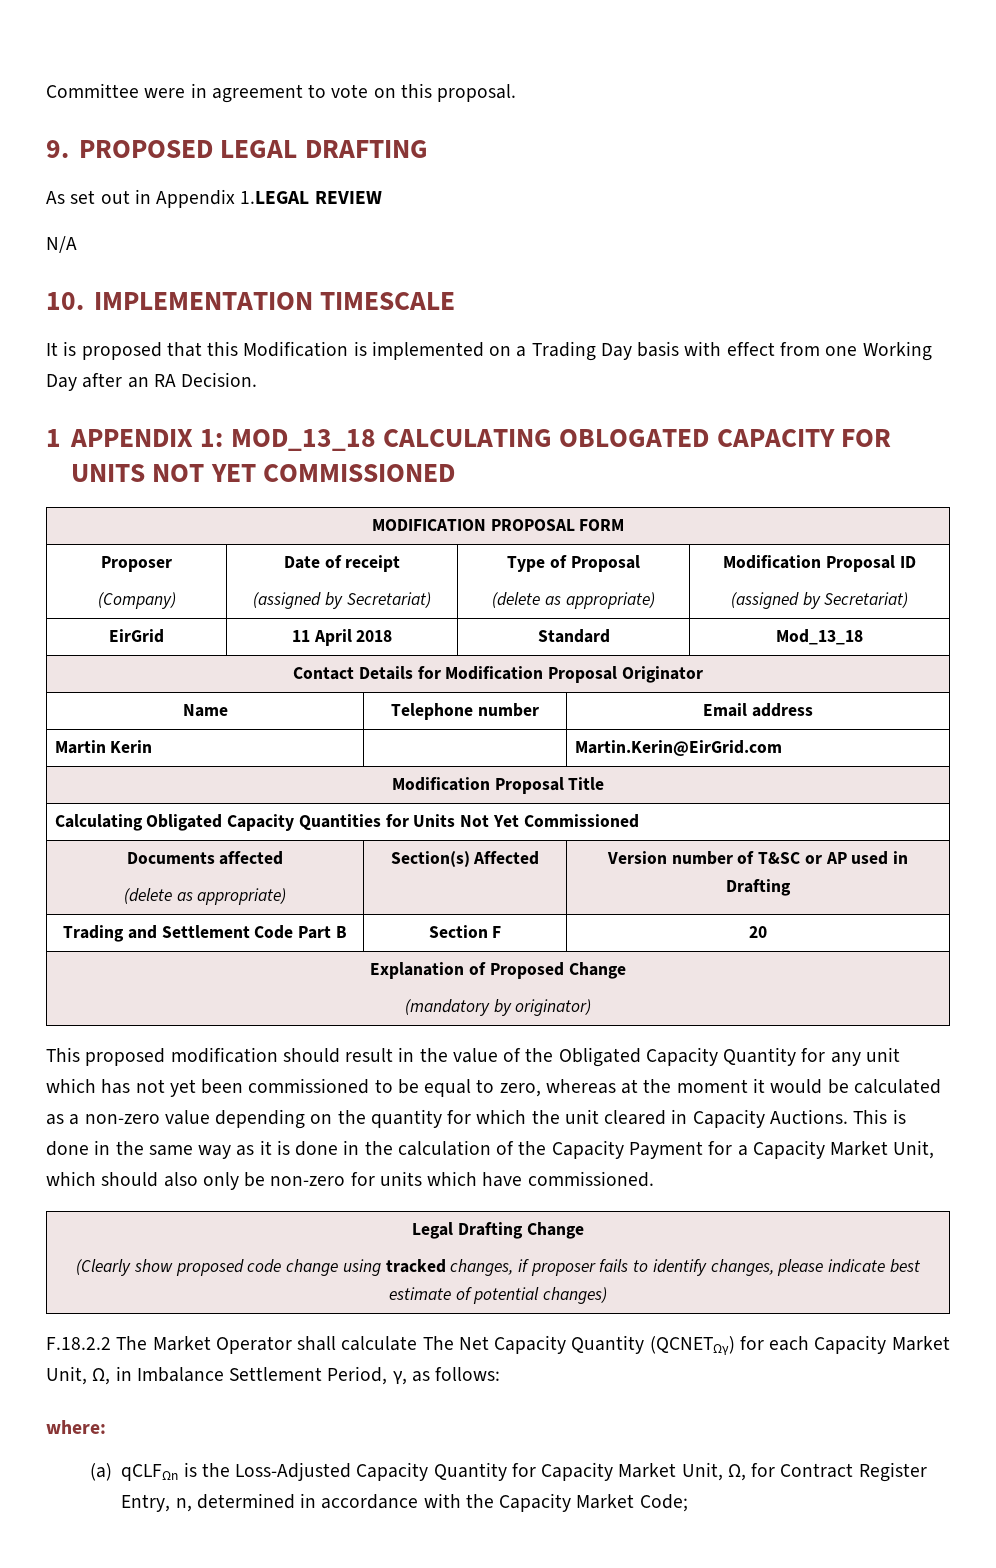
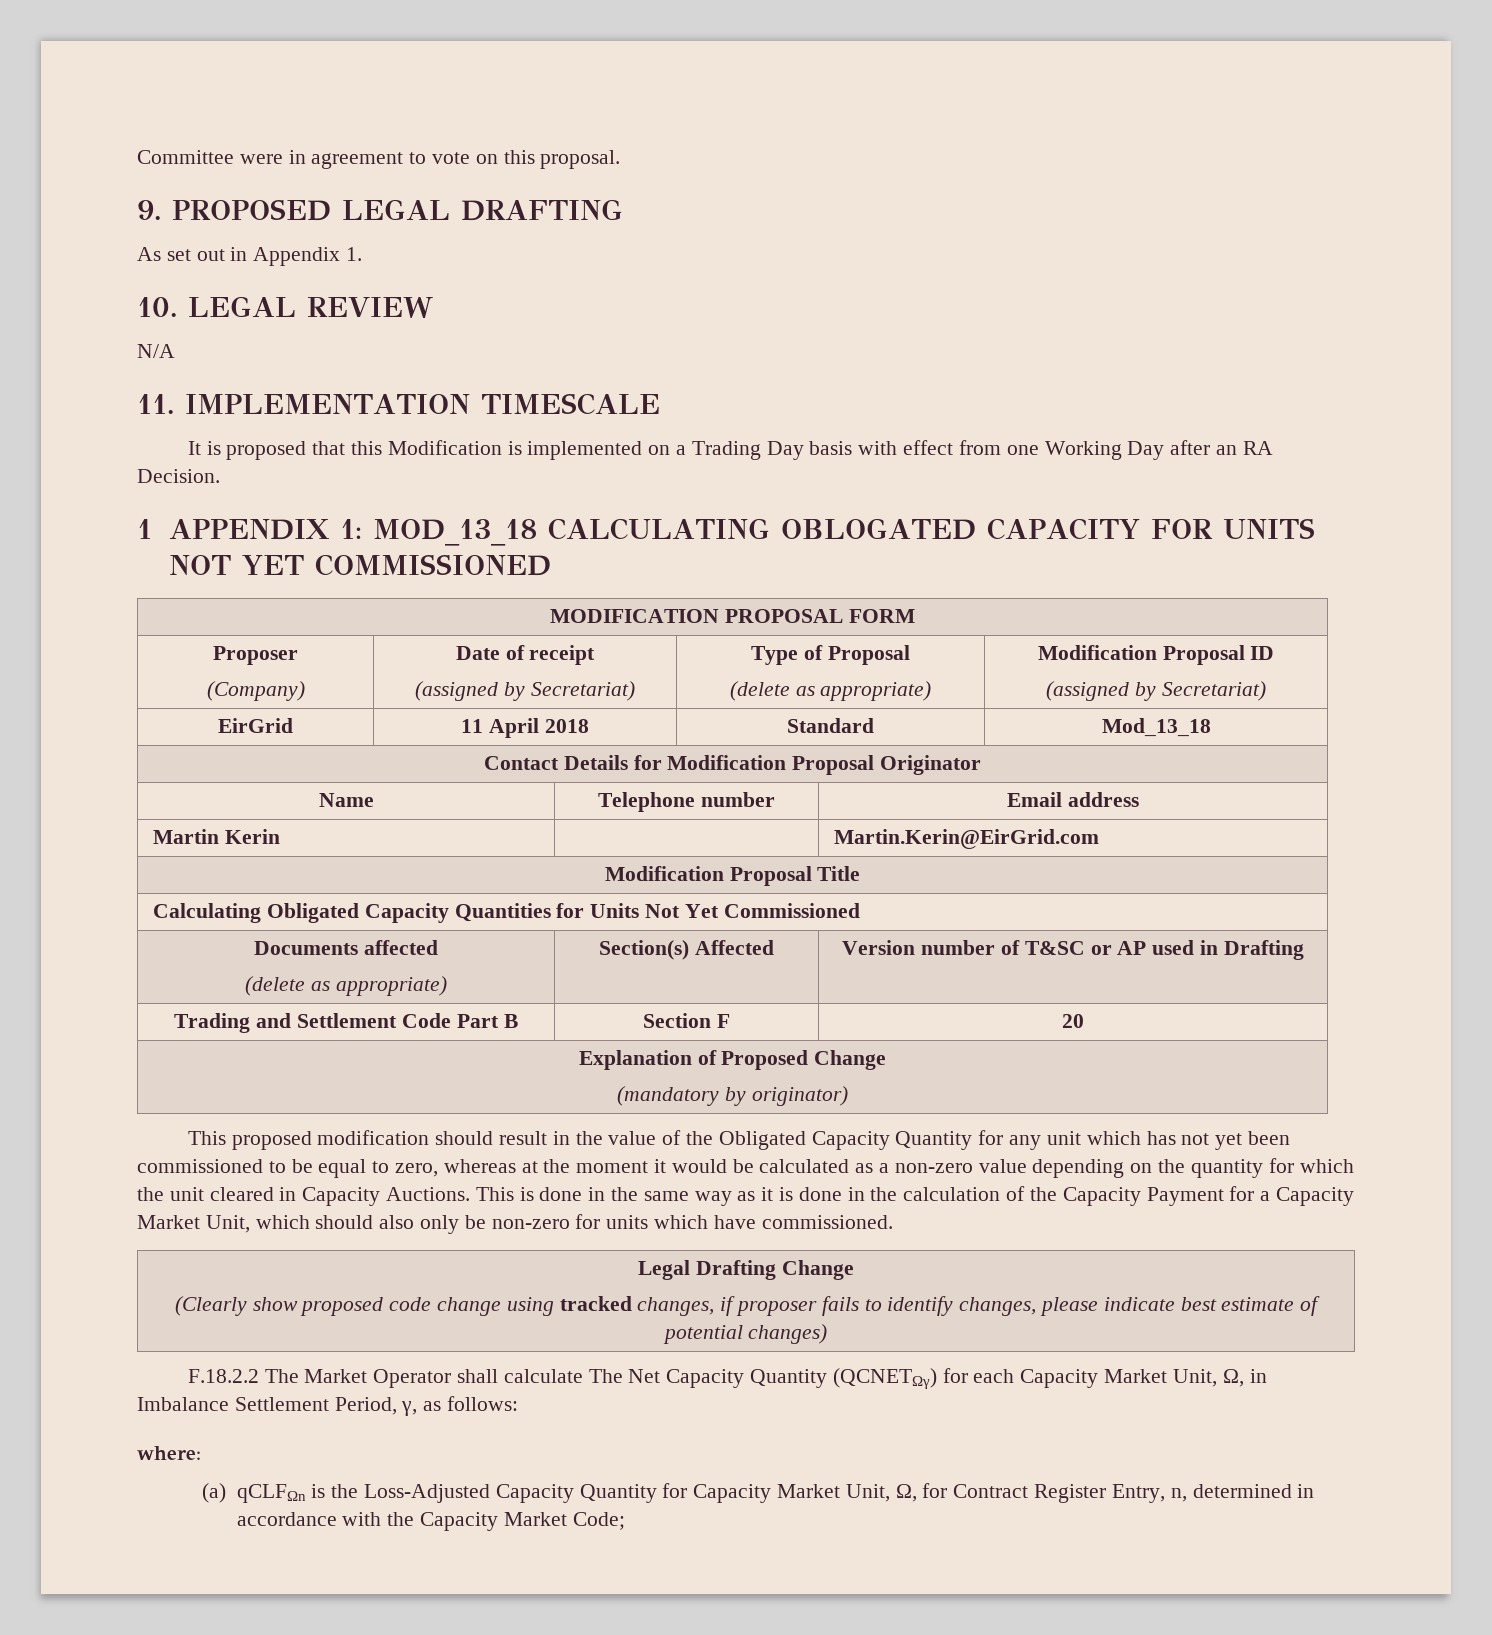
- As set out in Appendix 1.LEGAL REVIEW
+ As set out in Appendix 1.
+ 10. LEGAL REVIEW
- 10. IMPLEMENTATION TIMESCALE
+ 11. IMPLEMENTATION TIMESCALE

